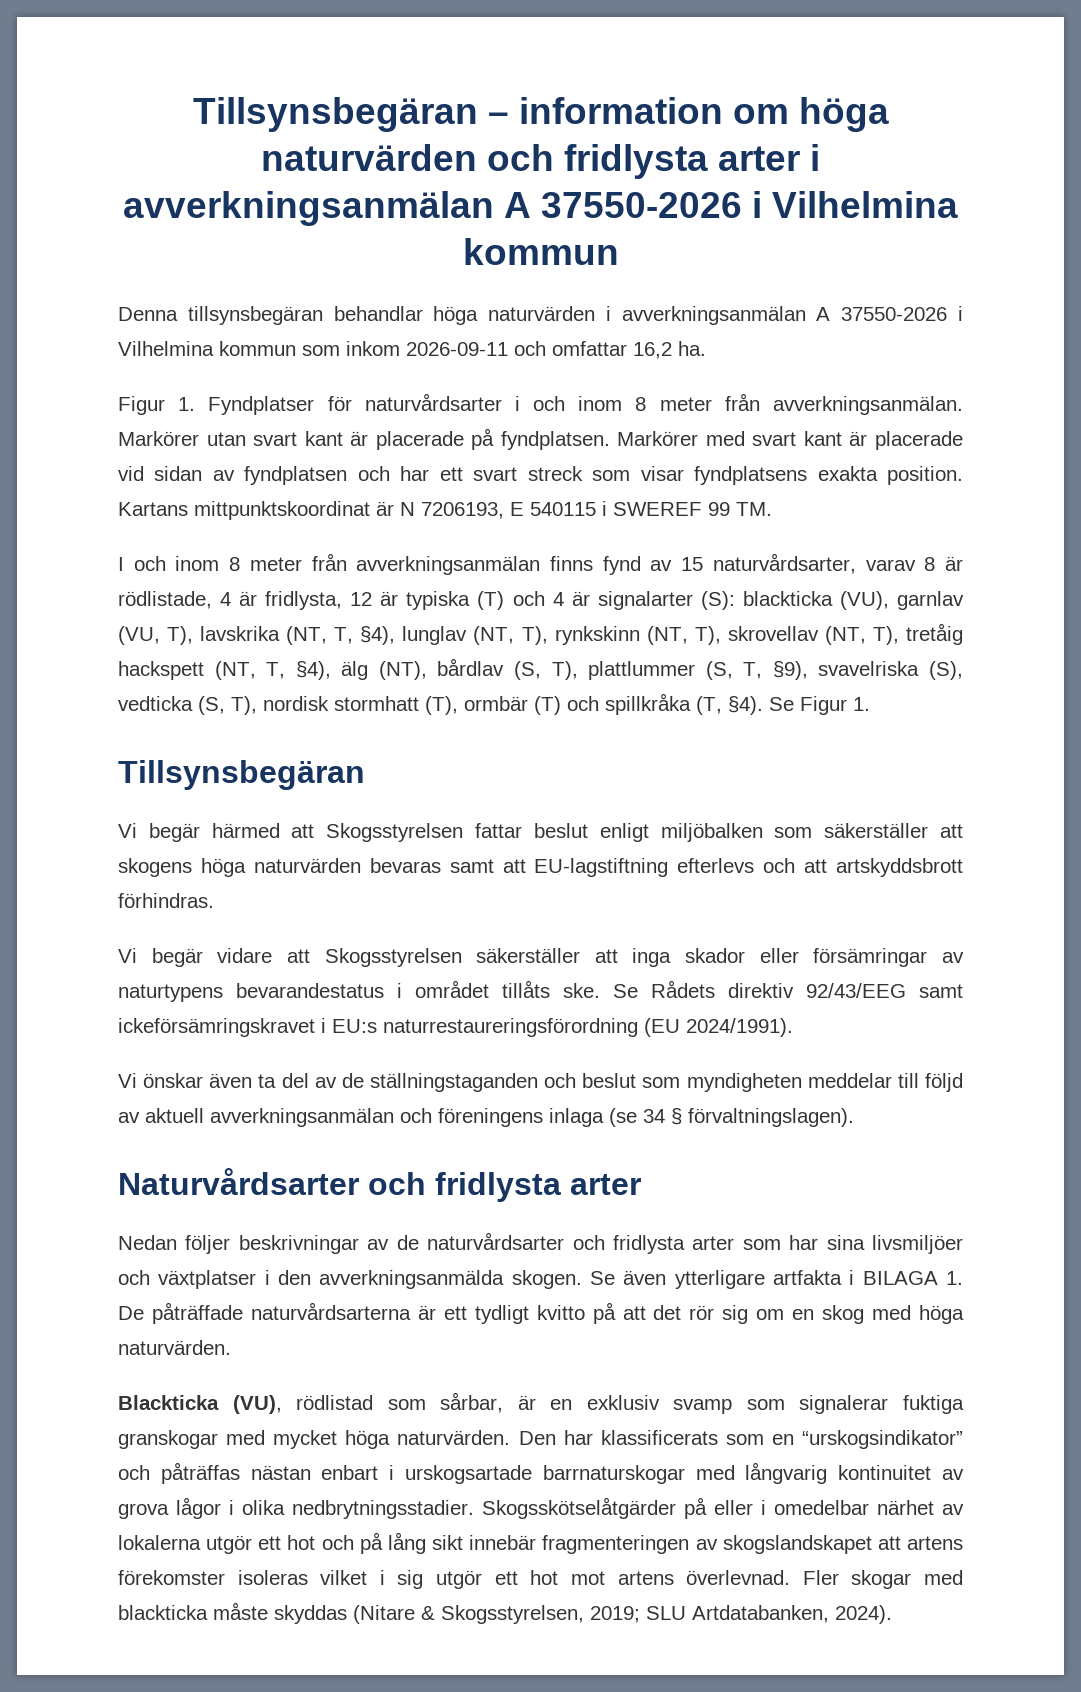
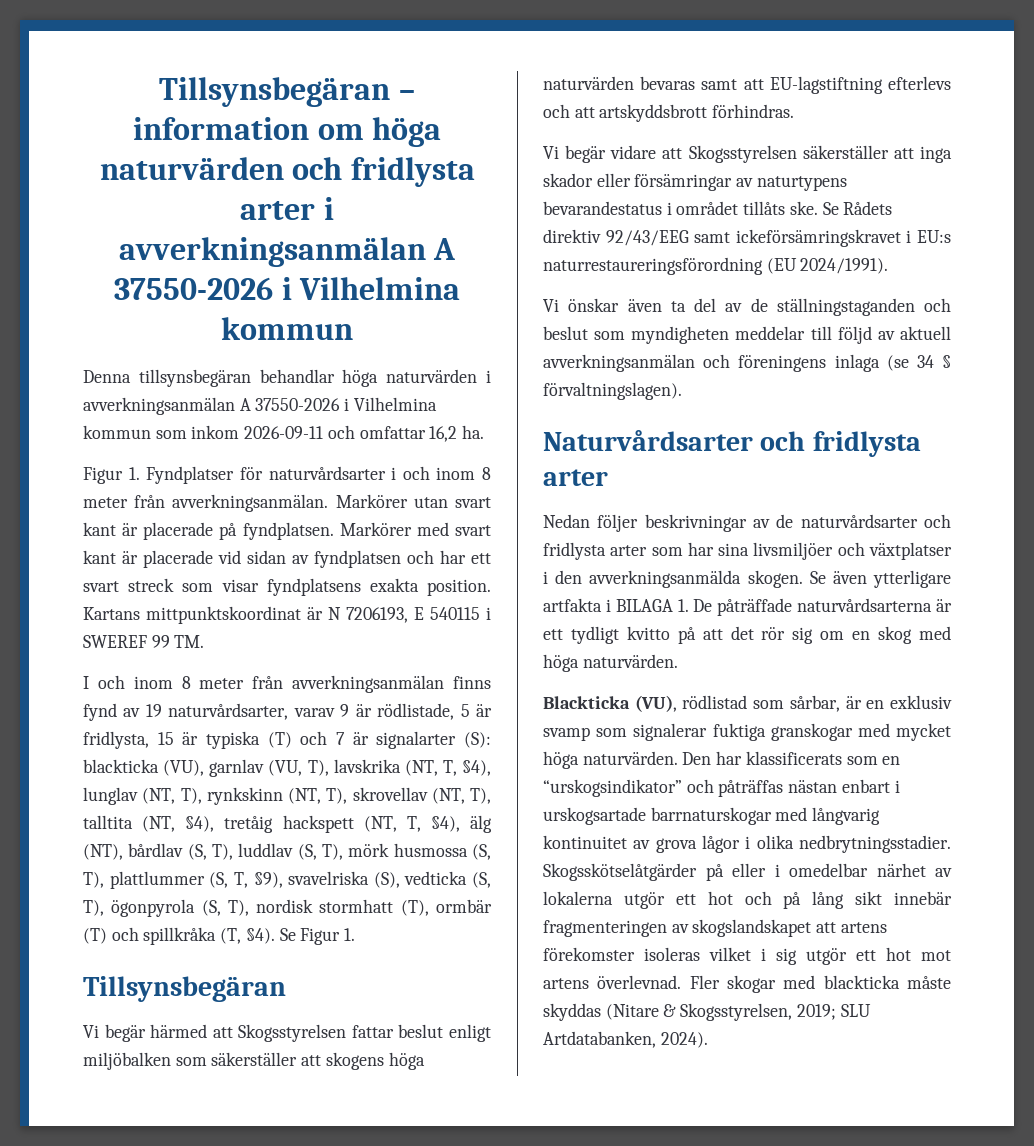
- I och inom 8 meter från avverkningsanmälan finns fynd av 15 naturvårdsarter, varav 8 är rödlistade, 4 är fridlysta, 12 är typiska (T) och 4 är signalarter (S):
+ I och inom 8 meter från avverkningsanmälan finns fynd av 19 naturvårdsarter, varav 9 är rödlistade, 5 är fridlysta, 15 är typiska (T) och 7 är signalarter (S):
- blackticka (VU), garnlav (VU, T), lavskrika (NT, T, §4), lunglav (NT, T), rynkskinn (NT, T), skrovellav (NT, T), tretåig hackspett (NT, T, §4), älg (NT), bårdlav (S, T), plattlummer (S, T, §9), svavelriska (S), vedticka (S, T), nordisk stormhatt (T), ormbär (T) och spillkråka (T, §4).
+ blackticka (VU), garnlav (VU, T), lavskrika (NT, T, §4), lunglav (NT, T), rynkskinn (NT, T), skrovellav (NT, T), talltita (NT, §4), tretåig hackspett (NT, T, §4), älg (NT), bårdlav (S, T), luddlav (S, T), mörk husmossa (S, T), plattlummer (S, T, §9), svavelriska (S), vedticka (S, T), ögonpyrola (S, T), nordisk stormhatt (T), ormbär (T) och spillkråka (T, §4).

